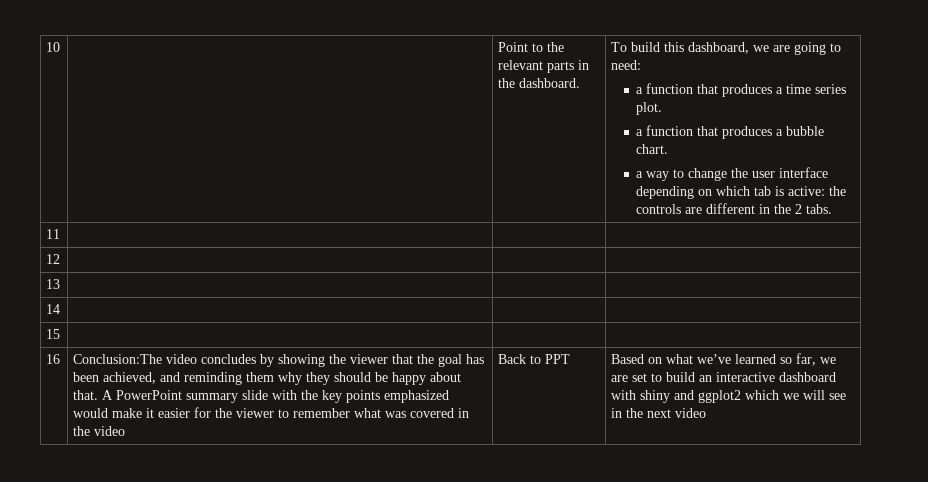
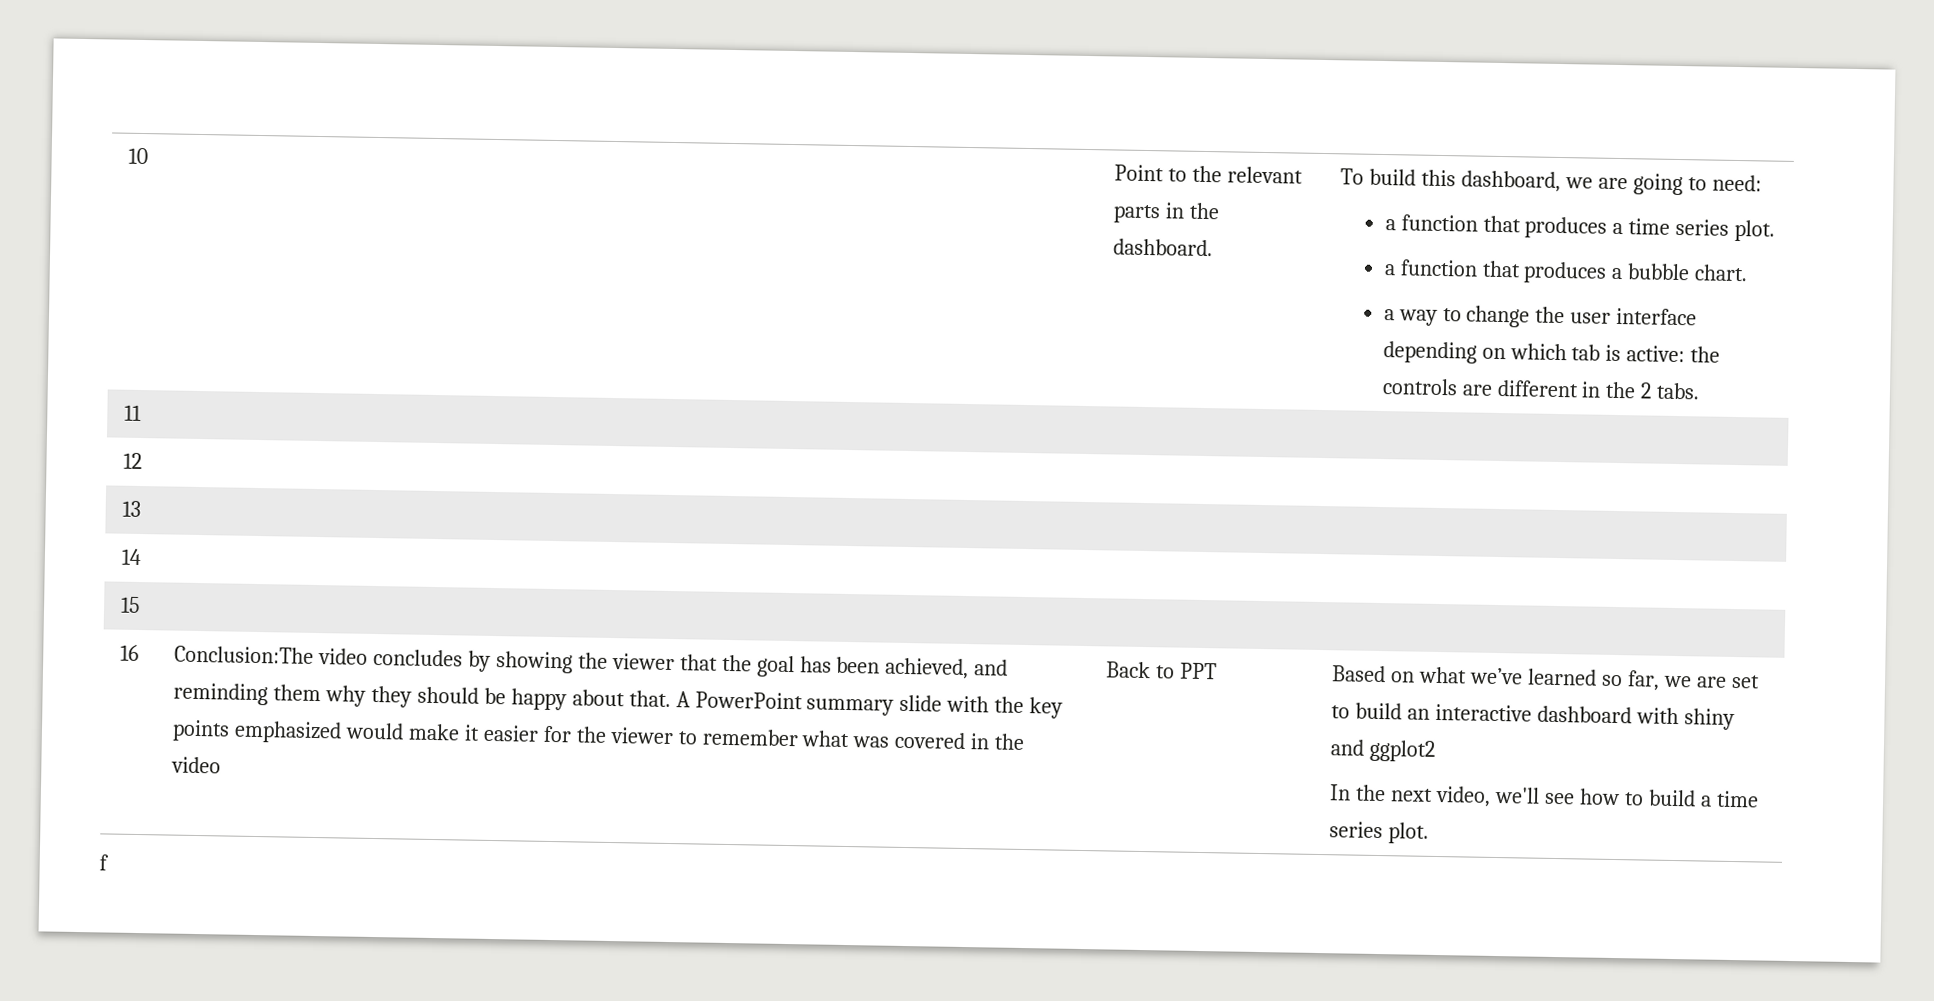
- Based on what we’ve learned so far, we are set to build an interactive dashboard with shiny and ggplot2 which we will see in the next video
+ Based on what we’ve learned so far, we are set to build an interactive dashboard with shiny and ggplot2
+ In the next video, we'll see how to build a time series plot.
+ f

